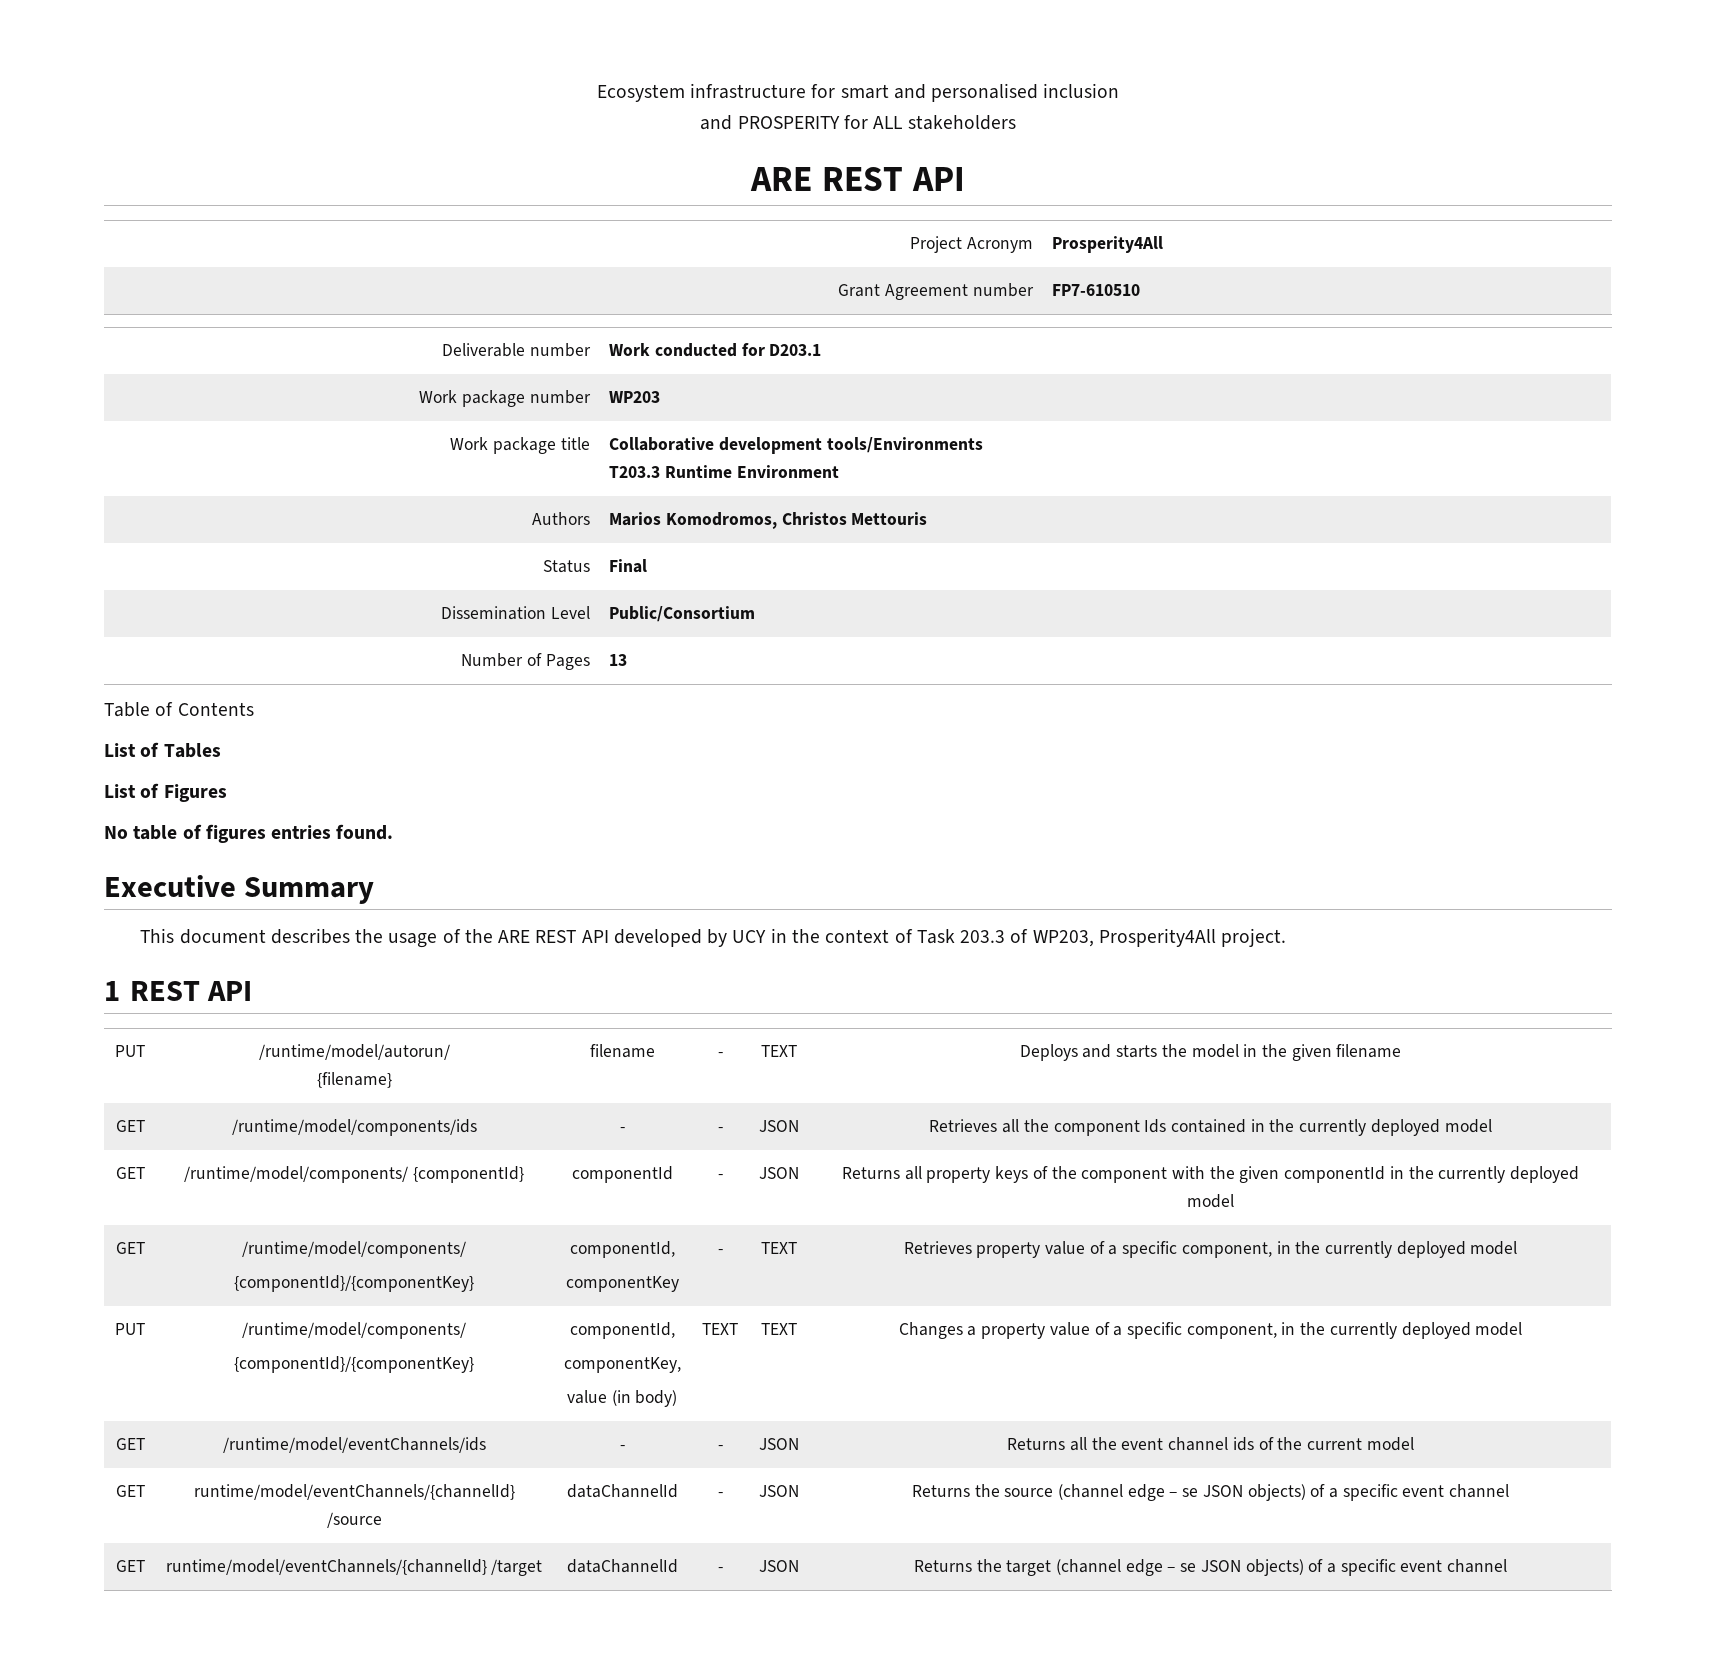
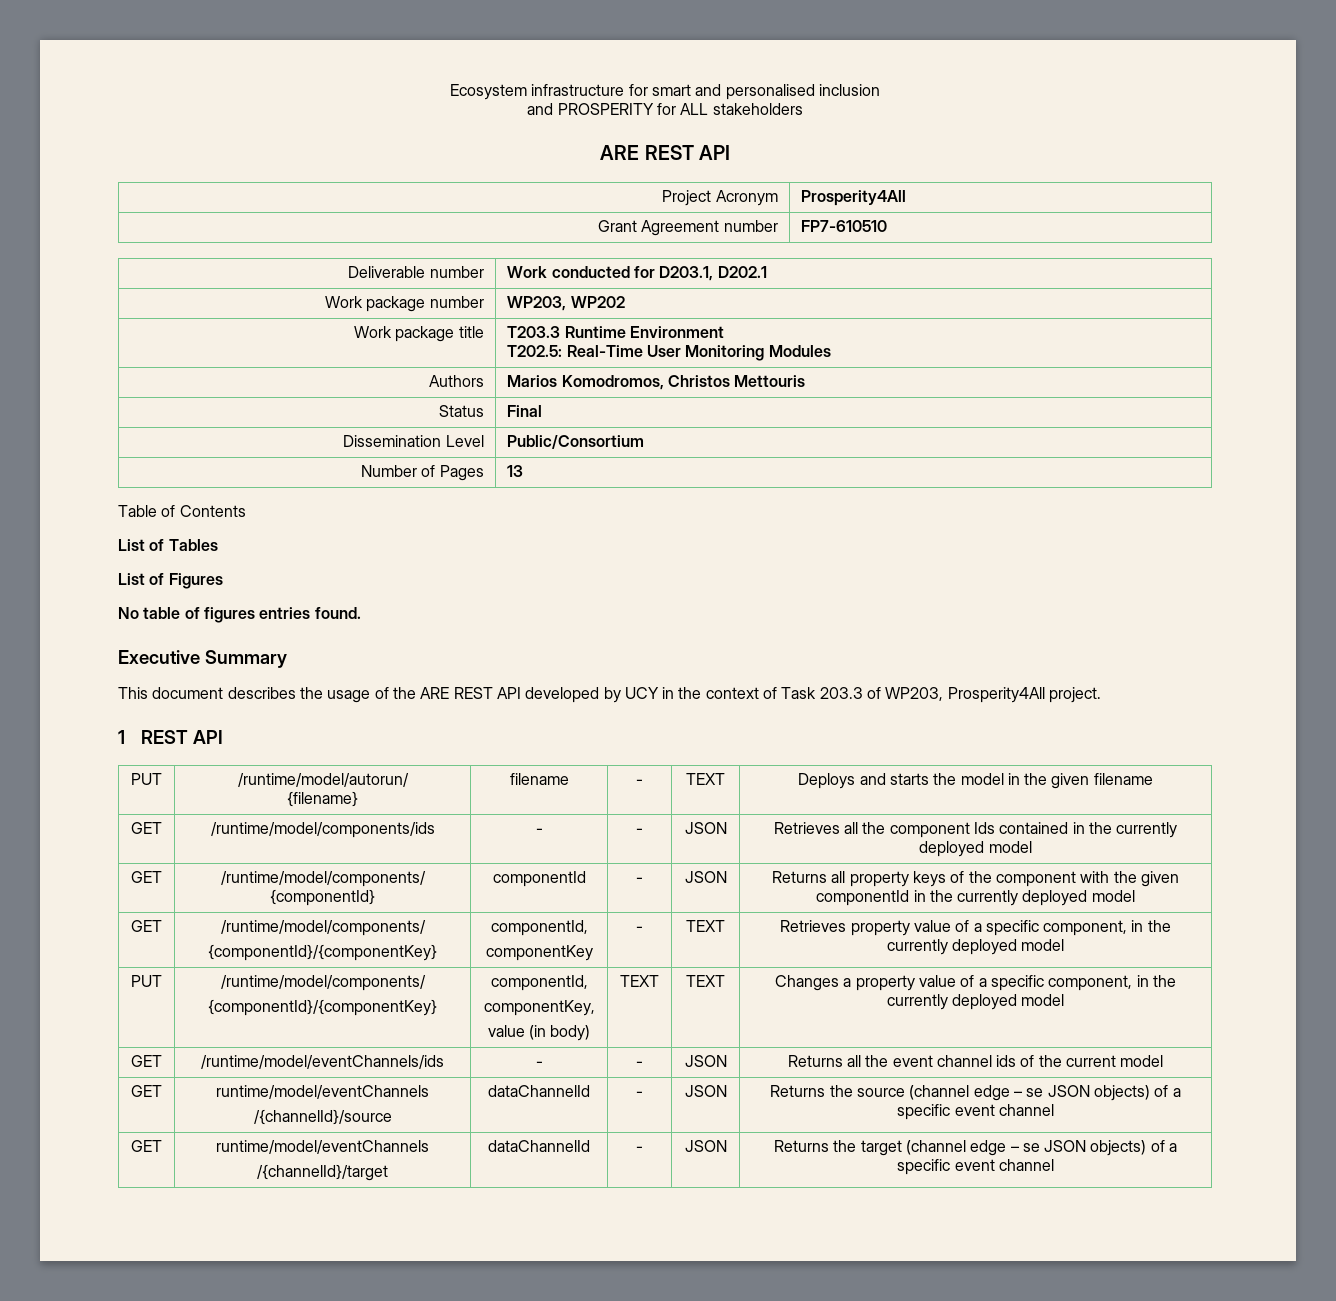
- Deliverable number | Work conducted for D203.1
+ Deliverable number | Work conducted for D203.1, D202.1
- Work package number | WP203
+ Work package number | WP203, WP202
- Work package title | Collaborative development tools/Environments
- T203.3 Runtime Environment
+ Work package title | T203.3 Runtime Environment
+ T202.5: Real-Time User Monitoring Modules
  GET | /runtime/model/eventChannels/ids | - | - | JSON | Returns all the event channel ids of the current model
- GET | runtime/model/eventChannels/{channelId} /source | dataChannelId | - | JSON | Returns the source (channel edge – se JSON objects) of a specific event channel
- GET | runtime/model/eventChannels/{channelId} /target | dataChannelId | - | JSON | Returns the target (channel edge – se JSON objects) of a specific event channel
+ GET | runtime/model/eventChannels
+ /{channelId}/source | dataChannelId | - | JSON | Returns the source (channel edge – se JSON objects) of a specific event channel
+ GET | runtime/model/eventChannels
+ /{channelId}/target | dataChannelId | - | JSON | Returns the target (channel edge – se JSON objects) of a specific event channel

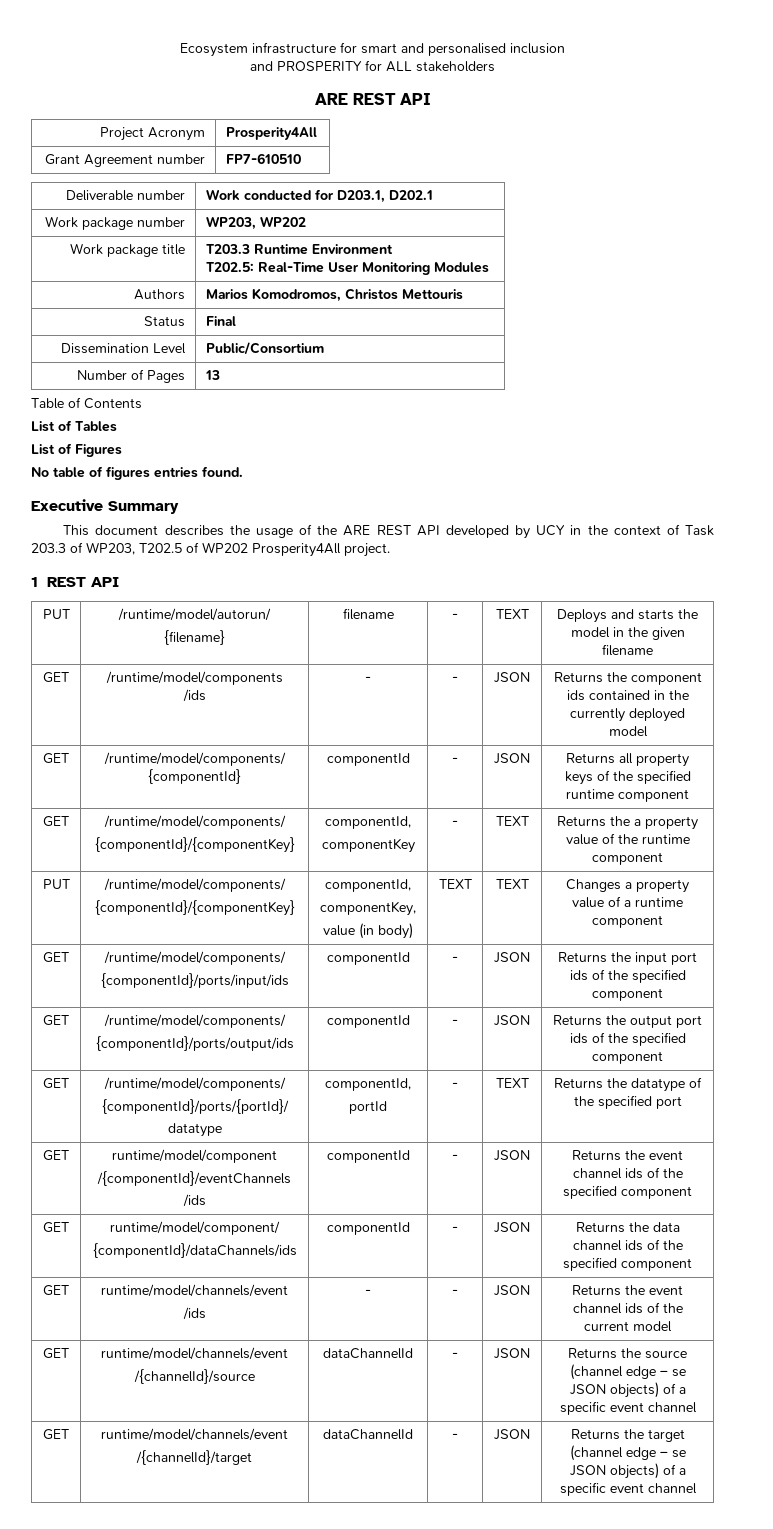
- This document describes the usage of the ARE REST API developed by UCY in the context of Task 203.3 of WP203, Prosperity4All project.
+ This document describes the usage of the ARE REST API developed by UCY in the context of Task 203.3 of WP203, T202.5 of WP202 Prosperity4All project.
- GET | /runtime/model/components/ids | - | - | JSON | Retrieves all the component Ids contained in the currently deployed model
+ GET | /runtime/model/components
+ /ids | - | - | JSON | Returns the component ids contained in the currently deployed model
- GET | /runtime/model/components/ {componentId} | componentId | - | JSON | Returns all property keys of the component with the given componentId in the currently deployed model
+ GET | /runtime/model/components/ {componentId} | componentId | - | JSON | Returns all property keys of the specified runtime component
  GET | /runtime/model/components/
  {componentId}/{componentKey} | componentId,
- componentKey | - | TEXT | Retrieves property value of a specific component, in the currently deployed model
+ componentKey | - | TEXT | Returns the a property value of the runtime component
  PUT | /runtime/model/components/
  {componentId}/{componentKey} | componentId,
  componentKey,
- value (in body) | TEXT | TEXT | Changes a property value of a specific component, in the currently deployed model
- GET | /runtime/model/eventChannels/ids | - | - | JSON | Returns all the event channel ids of the current model
- GET | runtime/model/eventChannels
+ value (in body) | TEXT | TEXT | Changes a property value of a runtime component
+ GET | /runtime/model/components/
+ {componentId}/ports/input/ids | componentId | - | JSON | Returns the input port ids of the specified component
+ GET | /runtime/model/components/
+ {componentId}/ports/output/ids | componentId | - | JSON | Returns the output port ids of the specified component
+ GET | /runtime/model/components/
+ {componentId}/ports/{portId}/
+ datatype | componentId,
+ portId | - | TEXT | Returns the datatype of the specified port
+ GET | runtime/model/component
+ /{componentId}/eventChannels
+ /ids | componentId | - | JSON | Returns the event channel ids of the specified component
+ GET | runtime/model/component/
+ {componentId}/dataChannels/ids | componentId | - | JSON | Returns the data channel ids of the specified component
+ GET | runtime/model/channels/event
+ /ids | - | - | JSON | Returns the event channel ids of the current model
+ GET | runtime/model/channels/event
  /{channelId}/source | dataChannelId | - | JSON | Returns the source (channel edge – se JSON objects) of a specific event channel
- GET | runtime/model/eventChannels
+ GET | runtime/model/channels/event

